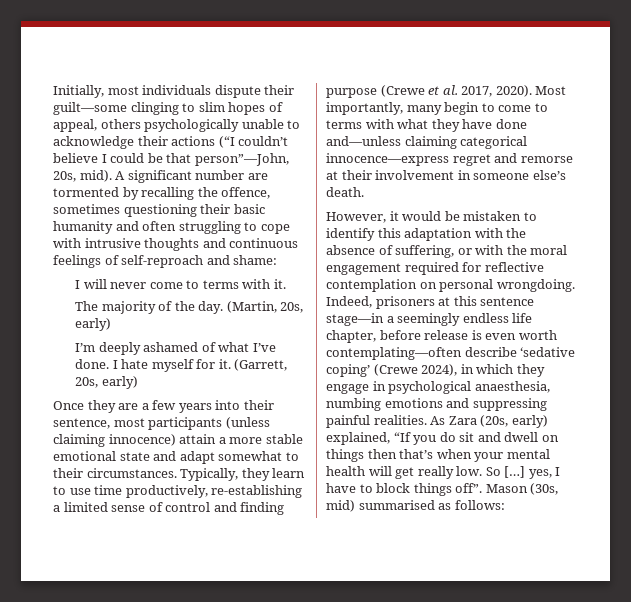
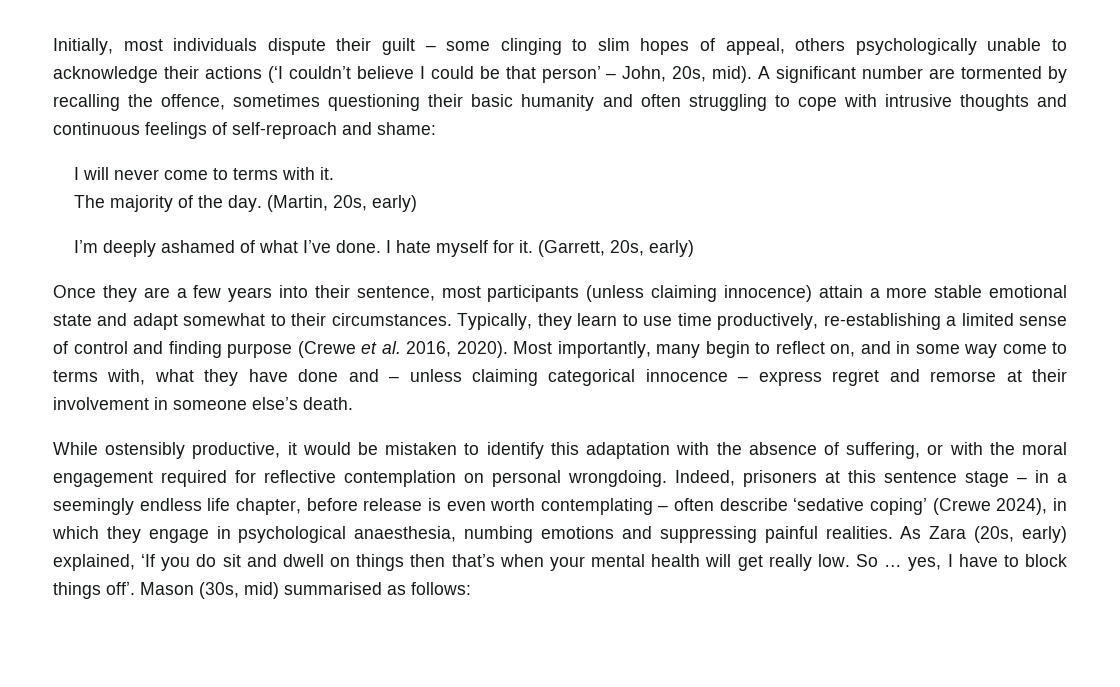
- Initially, most individuals dispute their guilt—some clinging to slim hopes of appeal, others psychologically unable to acknowledge their actions (“I couldn’t believe I could be that person”—John, 20s, mid).
+ Initially, most individuals dispute their guilt – some clinging to slim hopes of appeal, others psychologically unable to acknowledge their actions (‘I couldn’t believe I could be that person’ – John, 20s, mid).
- Typically, they learn to use time productively, re-establishing a limited sense of control and finding purpose (Crewe et al. 2017, 2020).
+ Typically, they learn to use time productively, re-establishing a limited sense of control and finding purpose (Crewe et al. 2016, 2020).
- Most importantly, many begin to come to terms with what they have done and—unless claiming categorical innocence—express regret and remorse at their involvement in someone else’s death.
+ Most importantly, many begin to reflect on, and in some way come to terms with, what they have done and – unless claiming categorical innocence – express regret and remorse at their involvement in someone else’s death.
- However, it would be mistaken to identify this adaptation with the absence of suffering, or with the moral engagement required for reflective contemplation on personal wrongdoing.
+ While ostensibly productive, it would be mistaken to identify this adaptation with the absence of suffering, or with the moral engagement required for reflective contemplation on personal wrongdoing.
- Indeed, prisoners at this sentence stage—in a seemingly endless life chapter, before release is even worth contemplating—often describe ‘sedative coping’ (Crewe 2024), in which they engage in psychological anaesthesia, numbing emotions and suppressing painful realities.
+ Indeed, prisoners at this sentence stage – in a seemingly endless life chapter, before release is even worth contemplating – often describe ‘sedative coping’ (Crewe 2024), in which they engage in psychological anaesthesia, numbing emotions and suppressing painful realities.
- As Zara (20s, early) explained, “If you do sit and dwell on things then that’s when your mental health will get really low.
+ As Zara (20s, early) explained, ‘If you do sit and dwell on things then that’s when your mental health will get really low.
- So […] yes, I have to block things off”.
+ So … yes, I have to block things off’.

